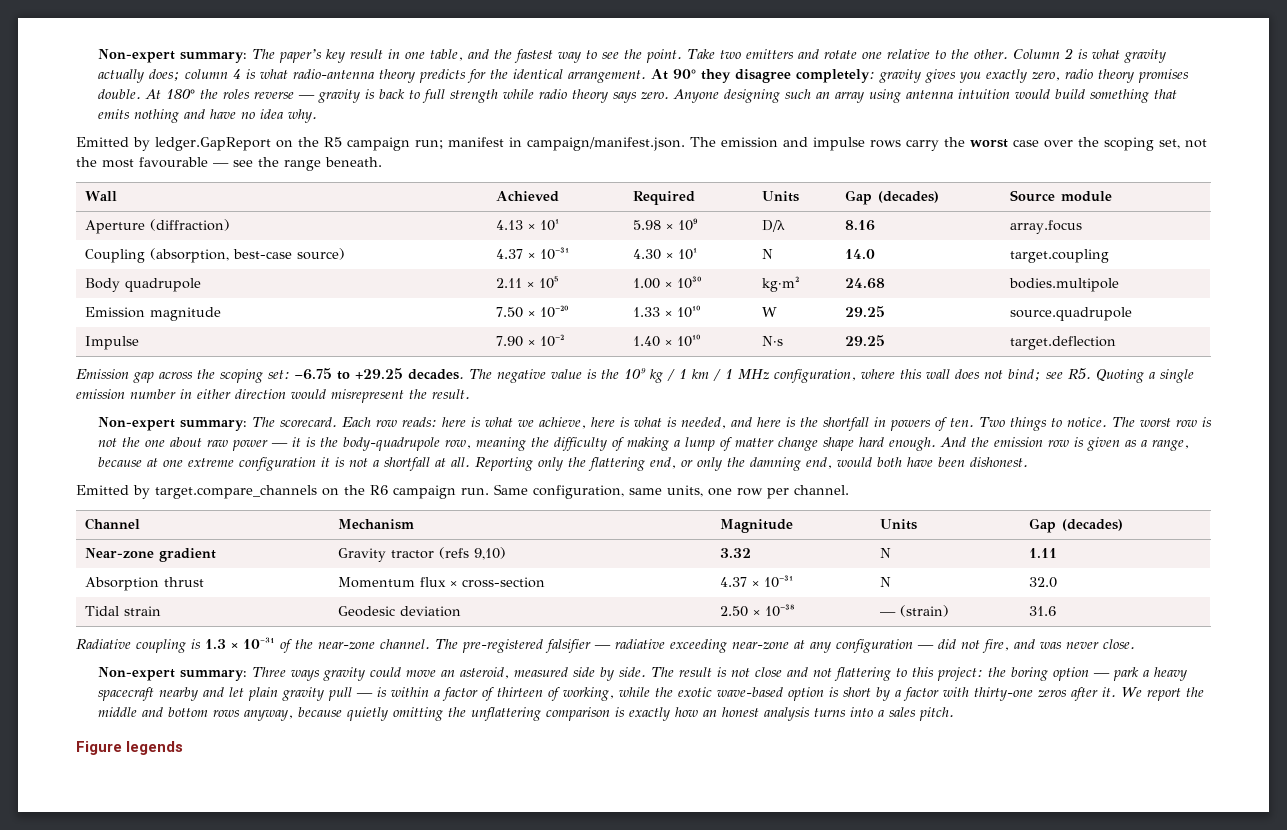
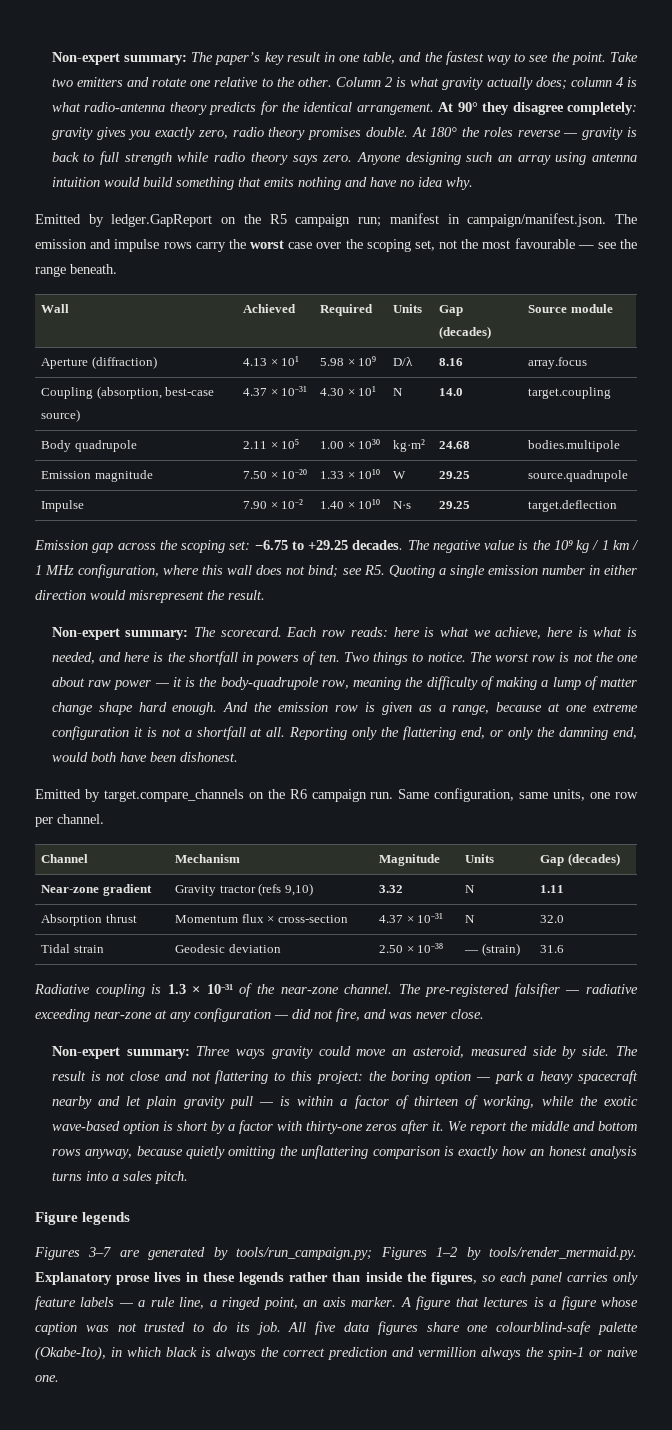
+ Figures 3–7 are generated by tools/run_campaign.py; Figures 1–2 by tools/render_mermaid.py. Explanatory prose lives in these legends rather than inside the figures, so each panel carries only feature labels — a rule line, a ringed point, an axis marker. A figure that lectures is a figure whose caption was not trusted to do its job. All five data figures share one colourblind-safe palette (Okabe-Ito), in which black is always the correct prediction and vermillion always the spin-1 or naive one.

